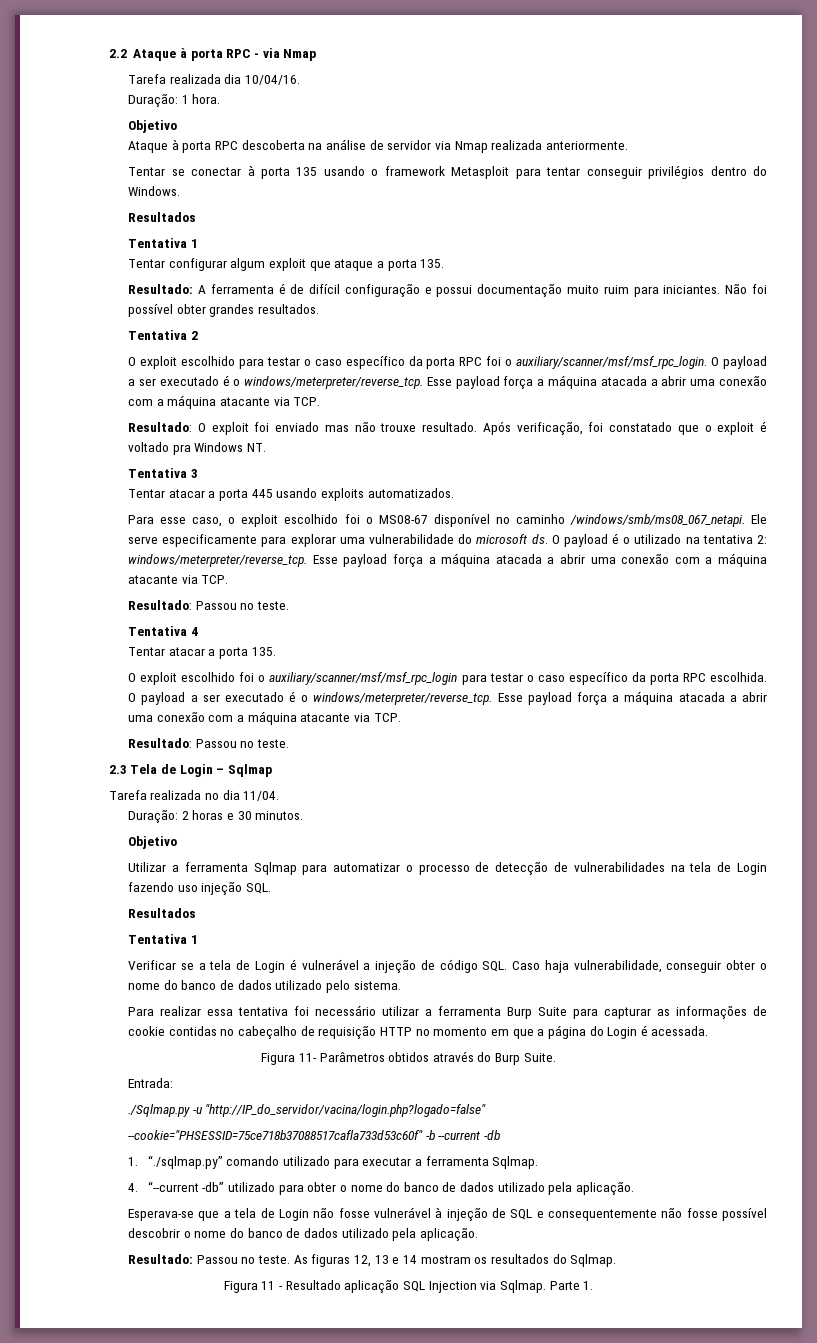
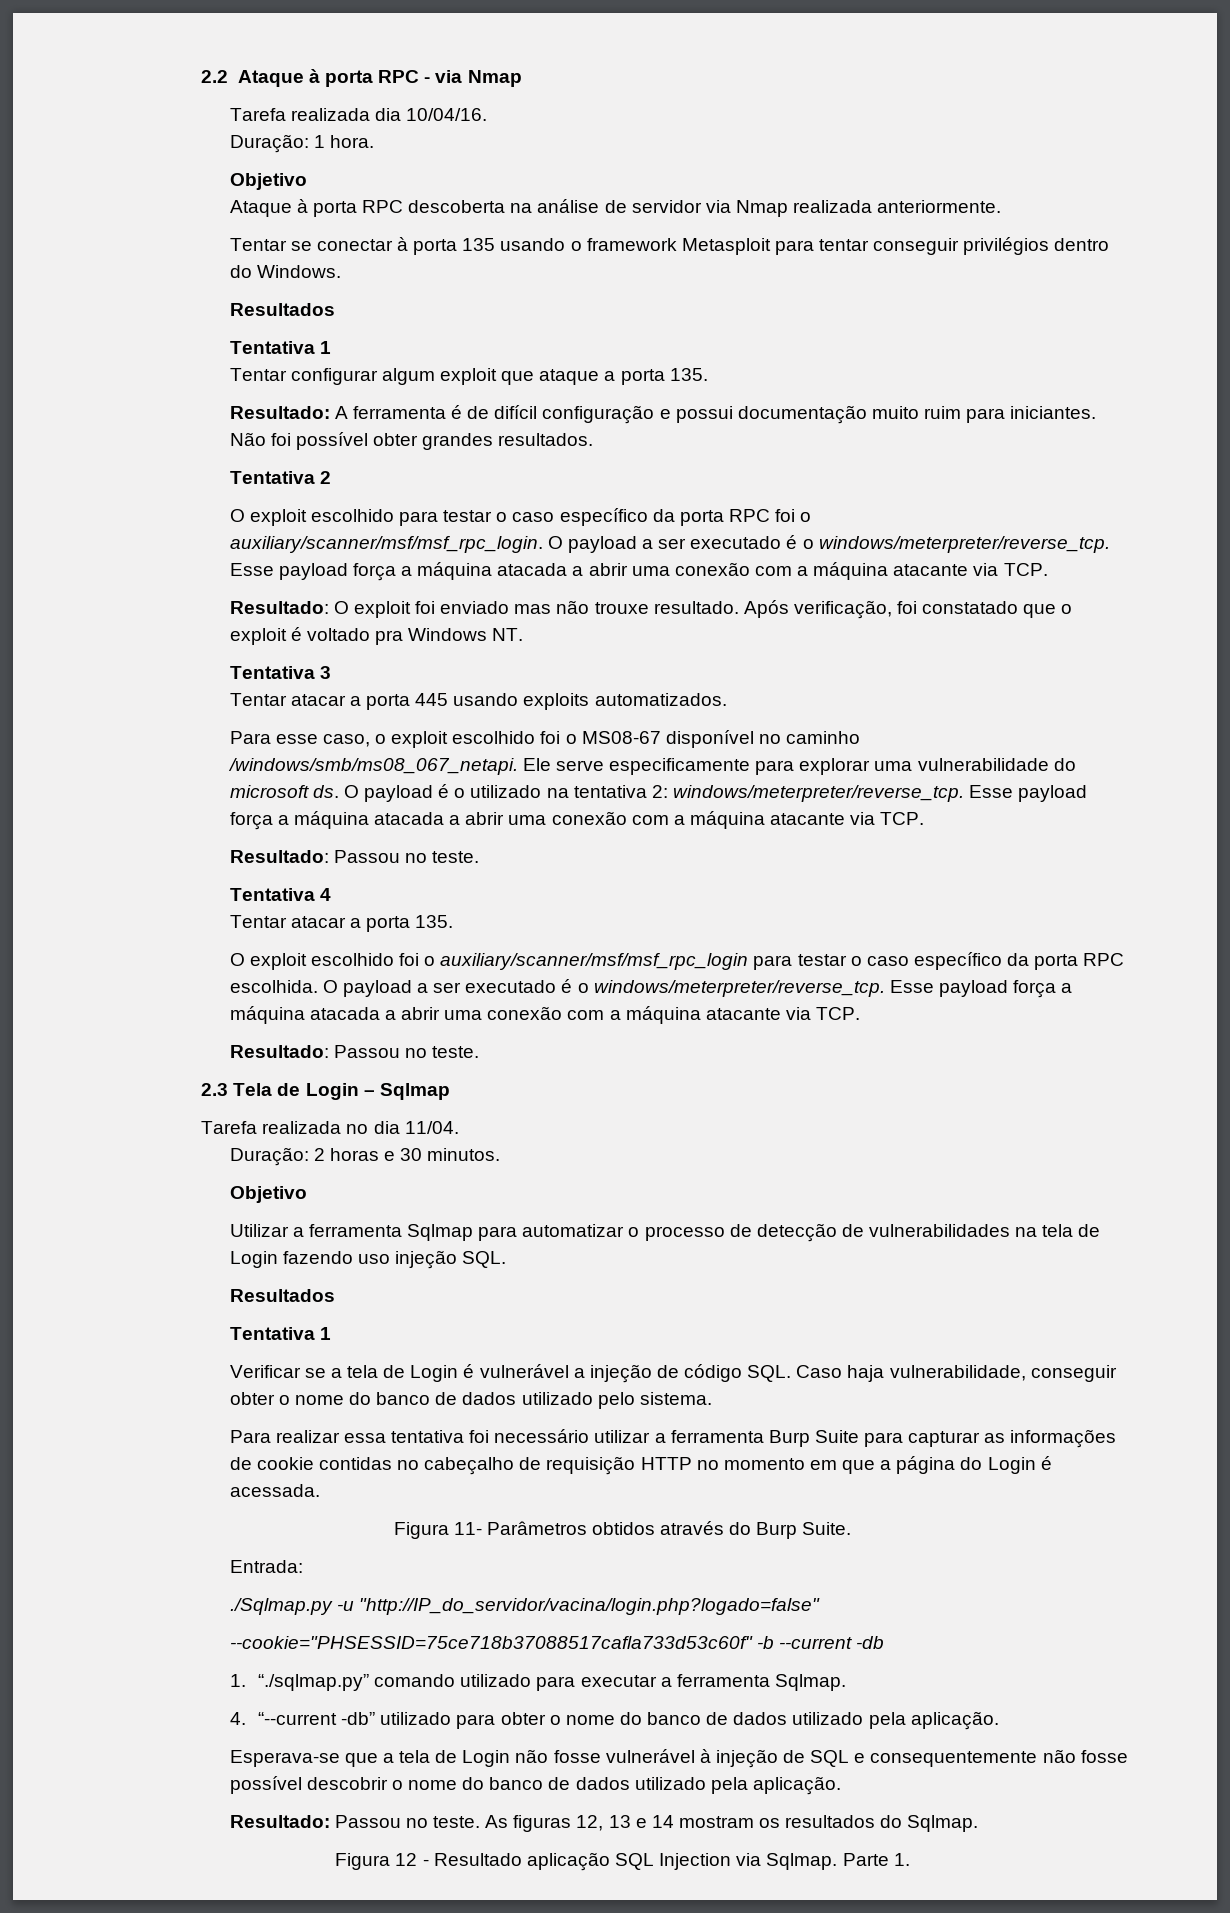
- Figura 11 - Resultado aplicação SQL Injection via Sqlmap.
+ Figura 12 - Resultado aplicação SQL Injection via Sqlmap.

